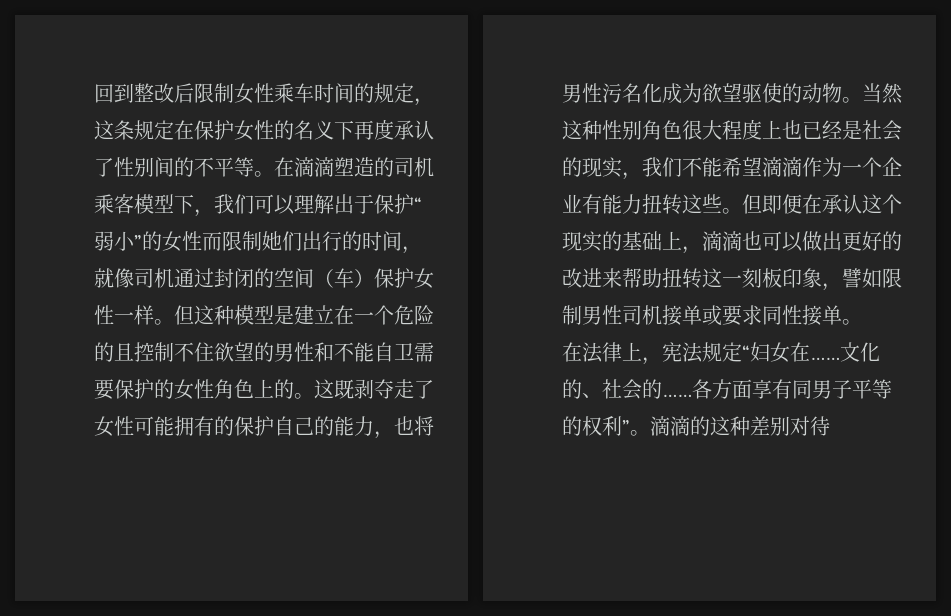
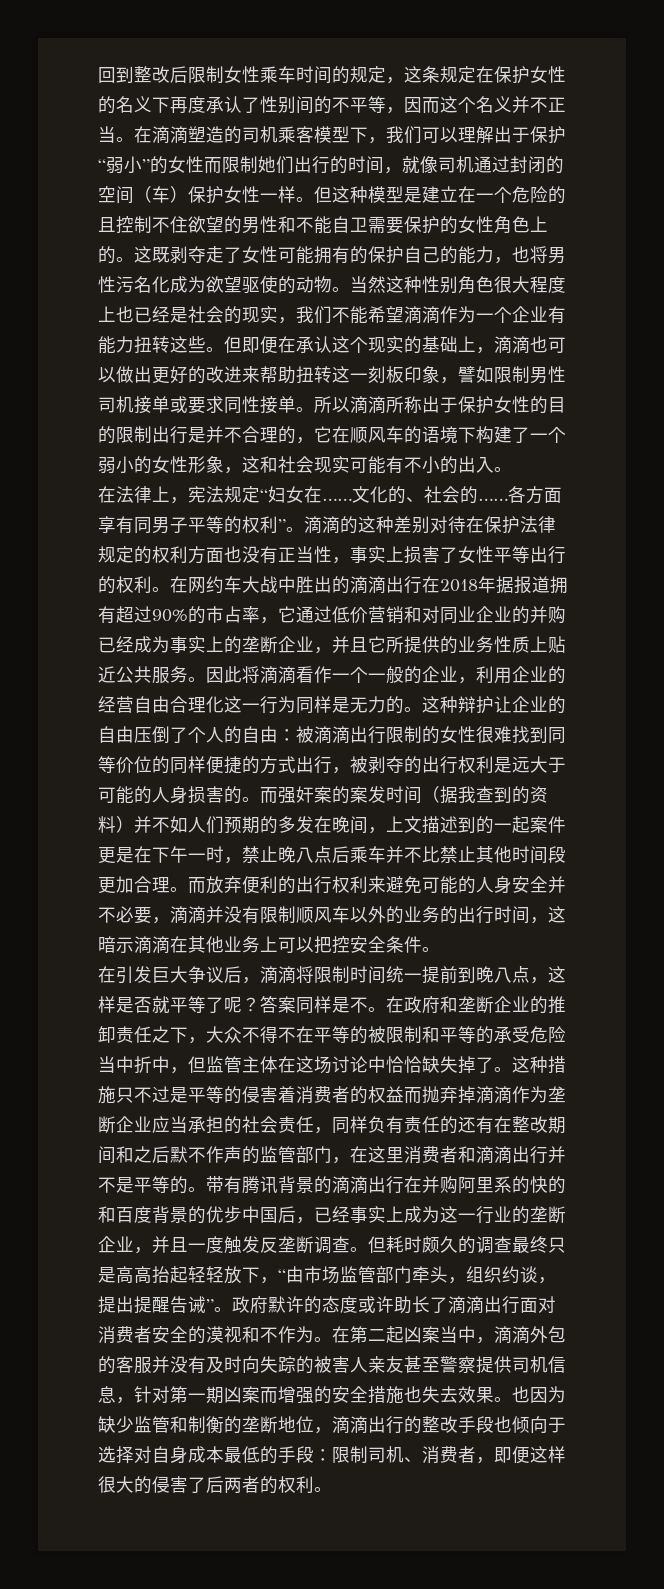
- 回到整改后限制女性乘车时间的规定，这条规定在保护女性的名义下再度承认了性别间的不平等。
+ 回到整改后限制女性乘车时间的规定，这条规定在保护女性的名义下再度承认了性别间的不平等，因而这个名义并不正当。
+ 所以滴滴所称出于保护女性的目的限制出行是并不合理的，它在顺风车的语境下构建了一个弱小的女性形象，这和社会现实可能有不小的出入。
- 滴滴的这种差别对待
+ 滴滴的这种差别对待在保护法律规定的权利方面也没有正当性，事实上损害了女性平等出行的权利。在网约车大战中胜出的滴滴出行在2018年据报道拥有超过90%的市占率，它通过低价营销和对同业企业的并购已经成为事实上的垄断企业，并且它所提供的业务性质上贴近公共服务。因此将滴滴看作一个一般的企业，利用企业的经营自由合理化这一行为同样是无力的。这种辩护让企业的自由压倒了个人的自由：被滴滴出行限制的女性很难找到同等价位的同样便捷的方式出行，被剥夺的出行权利是远大于可能的人身损害的。而强奸案的案发时间（据我查到的资料）并不如人们预期的多发在晚间，上文描述到的一起案件更是在下午一时，禁止晚八点后乘车并不比禁止其他时间段更加合理。而放弃便利的出行权利来避免可能的人身安全并不必要，滴滴并没有限制顺风车以外的业务的出行时间，这暗示滴滴在其他业务上可以把控安全条件。
+ 在引发巨大争议后，滴滴将限制时间统一提前到晚八点，这样是否就平等了呢？答案同样是不。在政府和垄断企业的推卸责任之下，大众不得不在平等的被限制和平等的承受危险当中折中，但监管主体在这场讨论中恰恰缺失掉了。这种措施只不过是平等的侵害着消费者的权益而抛弃掉滴滴作为垄断企业应当承担的社会责任，同样负有责任的还有在整改期间和之后默不作声的监管部门，在这里消费者和滴滴出行并不是平等的。带有腾讯背景的滴滴出行在并购阿里系的快的和百度背景的优步中国后，已经事实上成为这一行业的垄断企业，并且一度触发反垄断调查。但耗时颇久的调查最终只是高高抬起轻轻放下，“由市场监管部门牵头，组织约谈，提出提醒告诫”。政府默许的态度或许助长了滴滴出行面对消费者安全的漠视和不作为。在第二起凶案当中，滴滴外包的客服并没有及时向失踪的被害人亲友甚至警察提供司机信息，针对第一期凶案而增强的安全措施也失去效果。也因为缺少监管和制衡的垄断地位，滴滴出行的整改手段也倾向于选择对自身成本最低的手段：限制司机、消费者，即便这样很大的侵害了后两者的权利。

